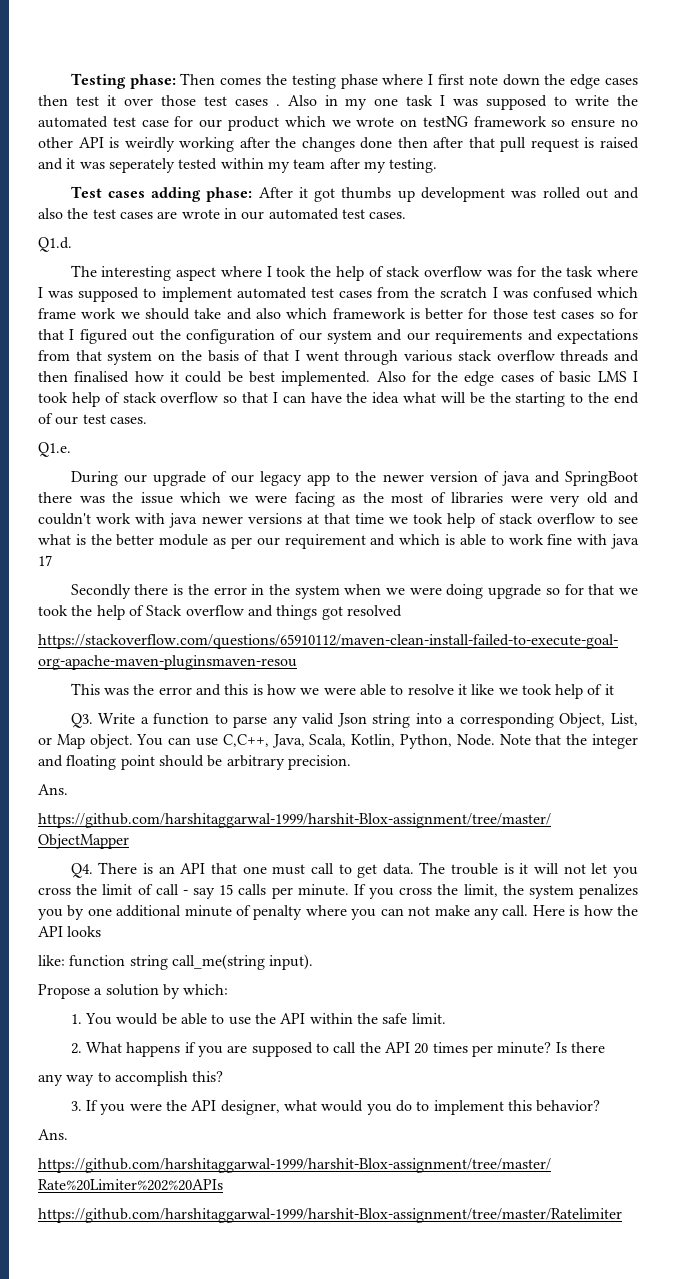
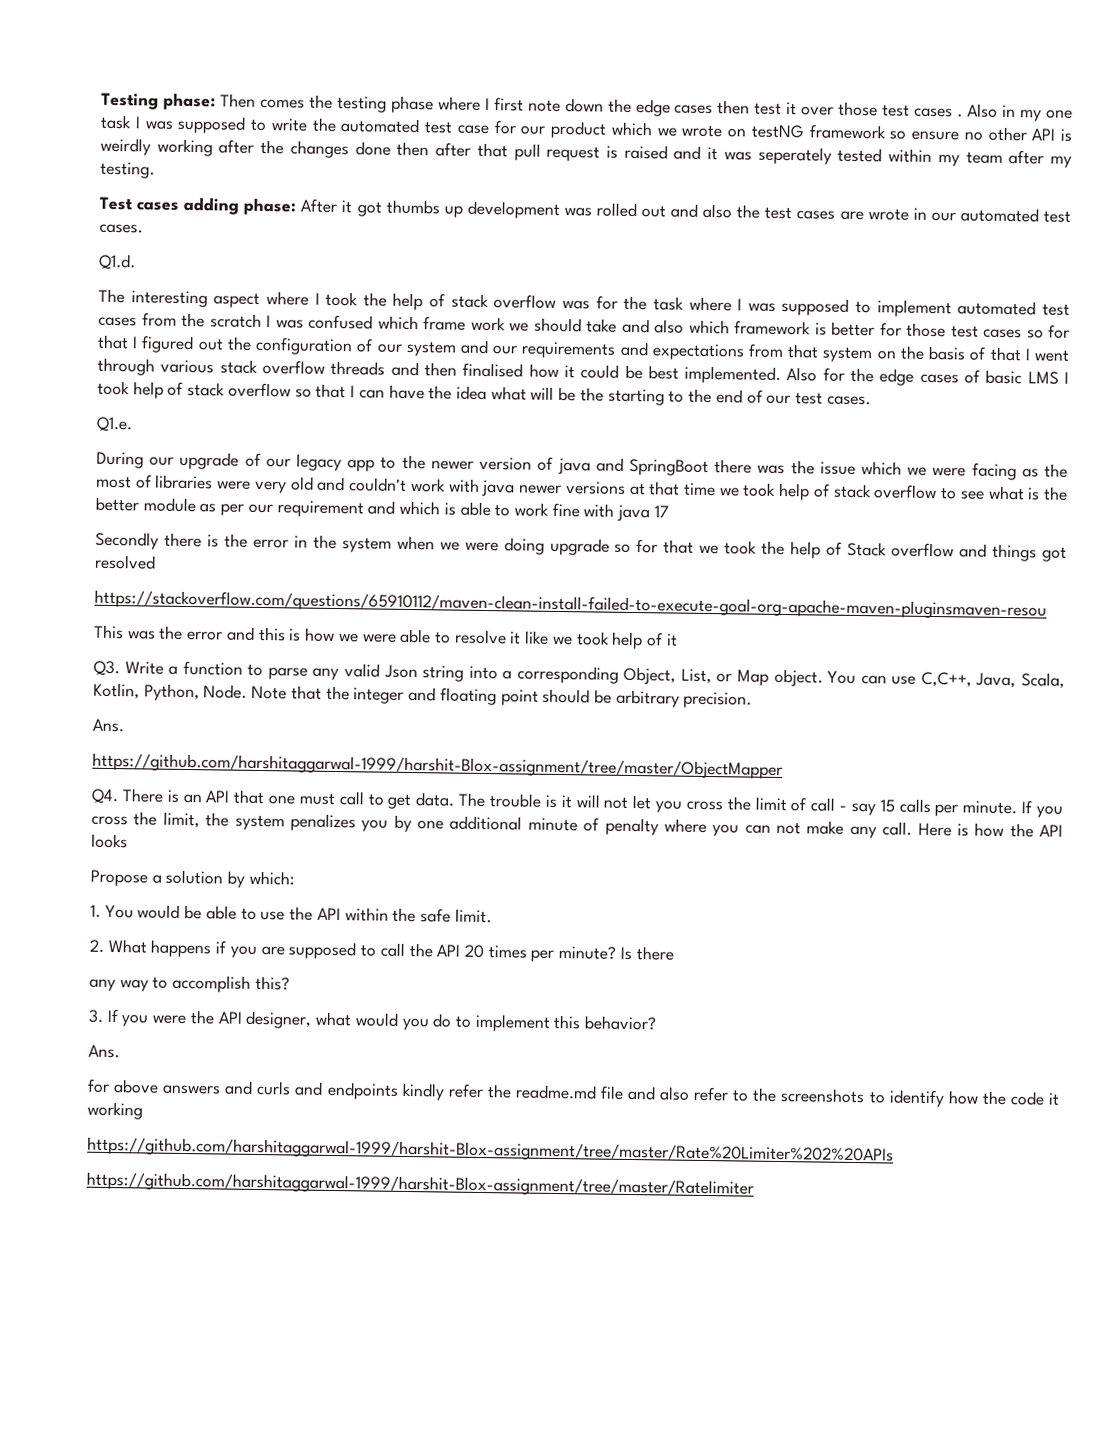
- like: function string call_me(string input).
+ for above answers and curls and endpoints kindly refer the readme.md file and also refer to the screenshots to identify how the code it working

